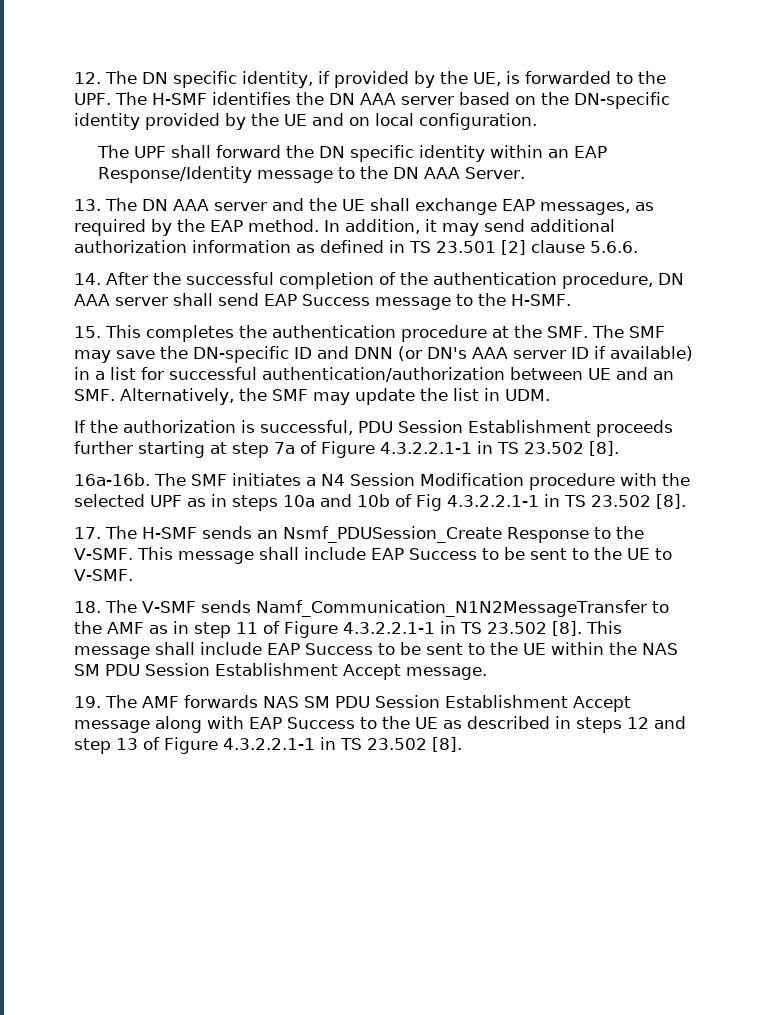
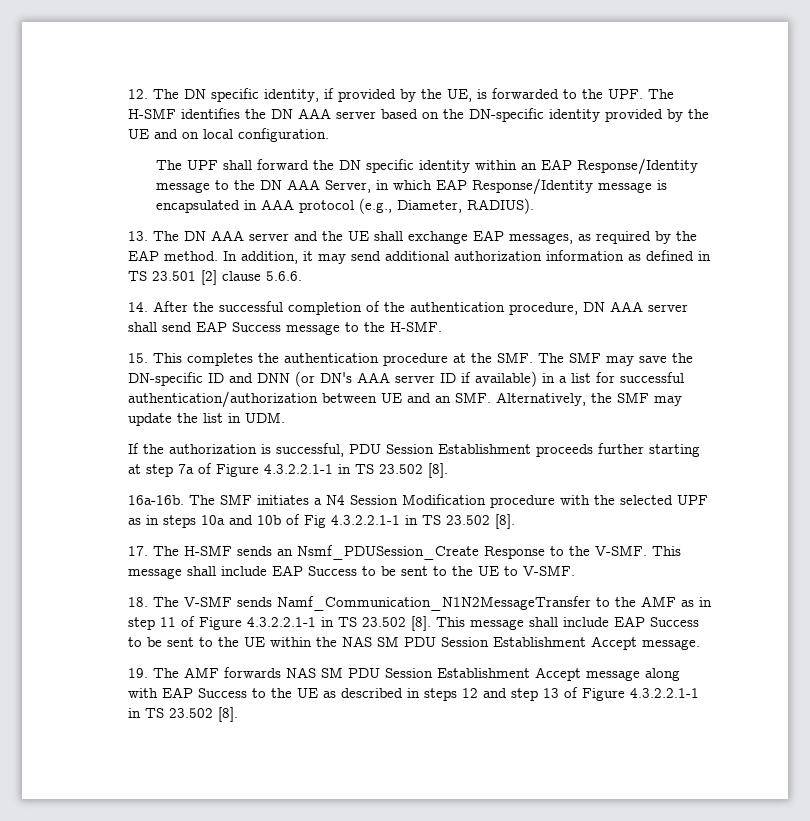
- The UPF shall forward the DN specific identity within an EAP Response/Identity message to the DN AAA Server.
+ The UPF shall forward the DN specific identity within an EAP Response/Identity message to the DN AAA Server, in which EAP Response/Identity message is encapsulated in AAA protocol (e.g., Diameter, RADIUS).

